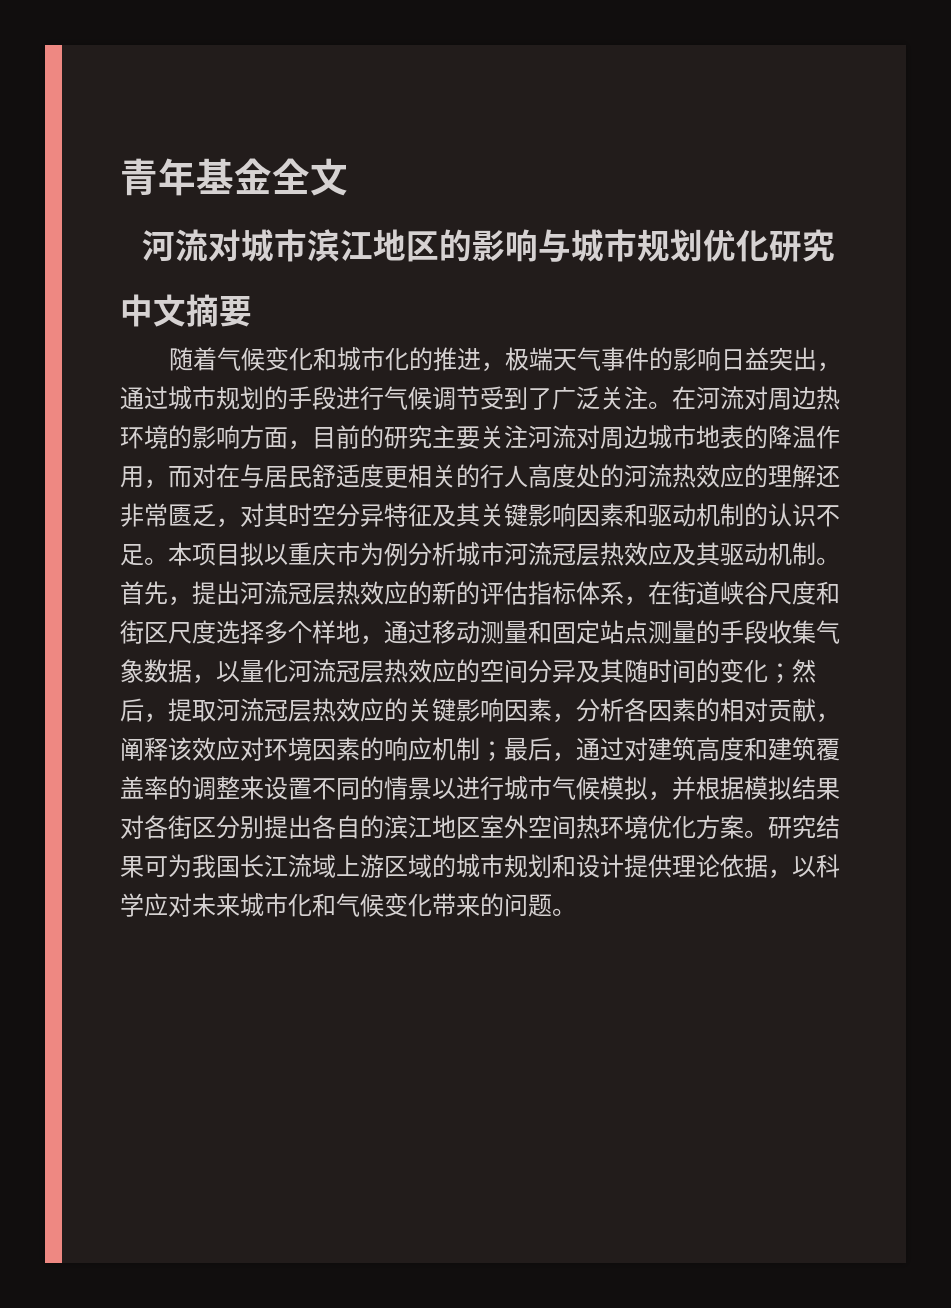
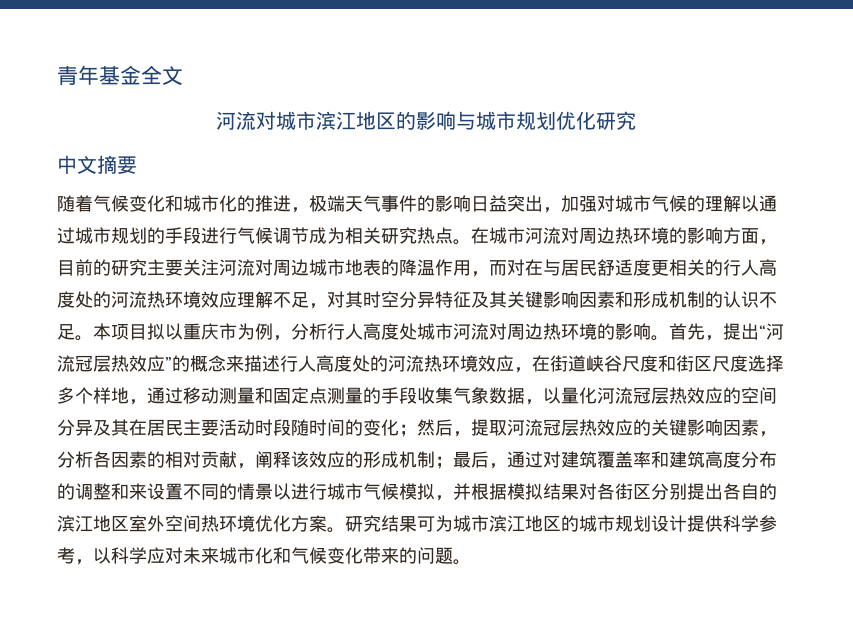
- 随着气候变化和城市化的推进，极端天气事件的影响日益突出，通过城市规划的手段进行气候调节受到了广泛关注。在河流对周边热环境的影响方面，目前的研究主要关注河流对周边城市地表的降温作用，而对在与居民舒适度更相关的行人高度处的河流热效应的理解还非常匮乏，对其时空分异特征及其关键影响因素和驱动机制的认识不足。
+ 随着气候变化和城市化的推进，极端天气事件的影响日益突出，加强对城市气候的理解以通过城市规划的手段进行气候调节成为相关研究热点。在城市河流对周边热环境的影响方面，目前的研究主要关注河流对周边城市地表的降温作用，而对在与居民舒适度更相关的行人高度处的河流热环境效应理解不足，对其时空分异特征及其关键影响因素和形成机制的认识不足。
- 本项目拟以重庆市为例分析城市河流冠层热效应及其驱动机制。首先，提出河流冠层热效应的新的评估指标体系，在街道峡谷尺度和街区尺度选择多个样地，通过移动测量和固定站点测量的手段收集气象数据，以量化河流冠层热效应的空间分异及其随时间的变化；
+ 本项目拟以重庆市为例，分析行人高度处城市河流对周边热环境的影响。首先，提出“河流冠层热效应”的概念来描述行人高度处的河流热环境效应，在街道峡谷尺度和街区尺度选择多个样地，通过移动测量和固定点测量的手段收集气象数据，以量化河流冠层热效应的空间分异及其在居民主要活动时段随时间的变化；
- 然后，提取河流冠层热效应的关键影响因素，分析各因素的相对贡献，阐释该效应对环境因素的响应机制；
+ 然后，提取河流冠层热效应的关键影响因素，分析各因素的相对贡献，阐释该效应的形成机制；
- 最后，通过对建筑高度和建筑覆盖率的调整来设置不同的情景以进行城市气候模拟，并根据模拟结果对各街区分别提出各自的滨江地区室外空间热环境优化方案。
+ 最后，通过对建筑覆盖率和建筑高度分布的调整和来设置不同的情景以进行城市气候模拟，并根据模拟结果对各街区分别提出各自的滨江地区室外空间热环境优化方案。
- 研究结果可为我国长江流域上游区域的城市规划和设计提供理论依据，以科学应对未来城市化和气候变化带来的问题。
+ 研究结果可为城市滨江地区的城市规划设计提供科学参考，以科学应对未来城市化和气候变化带来的问题。

